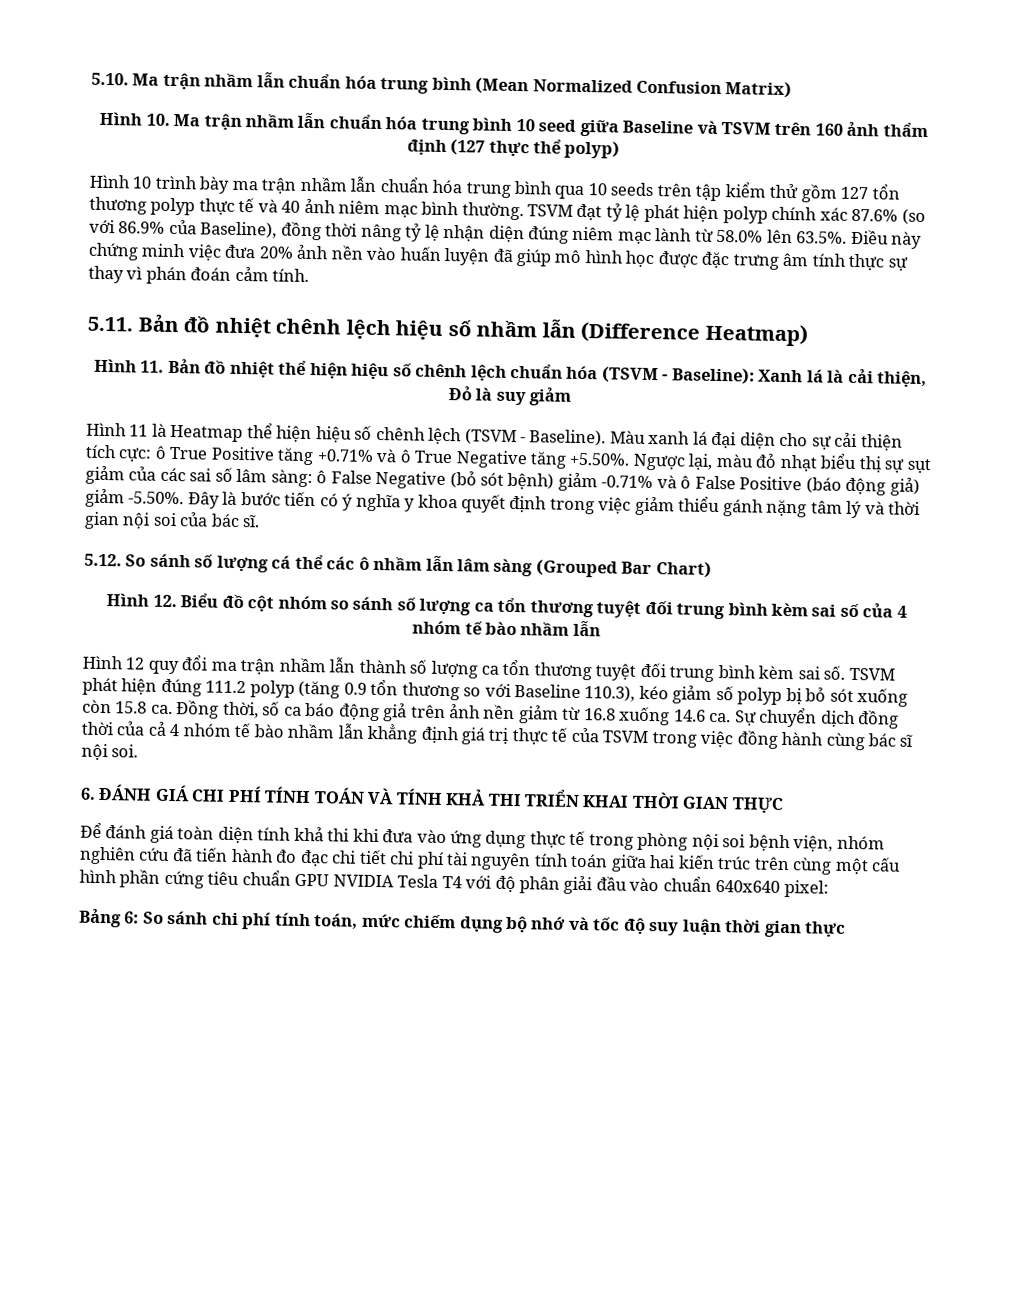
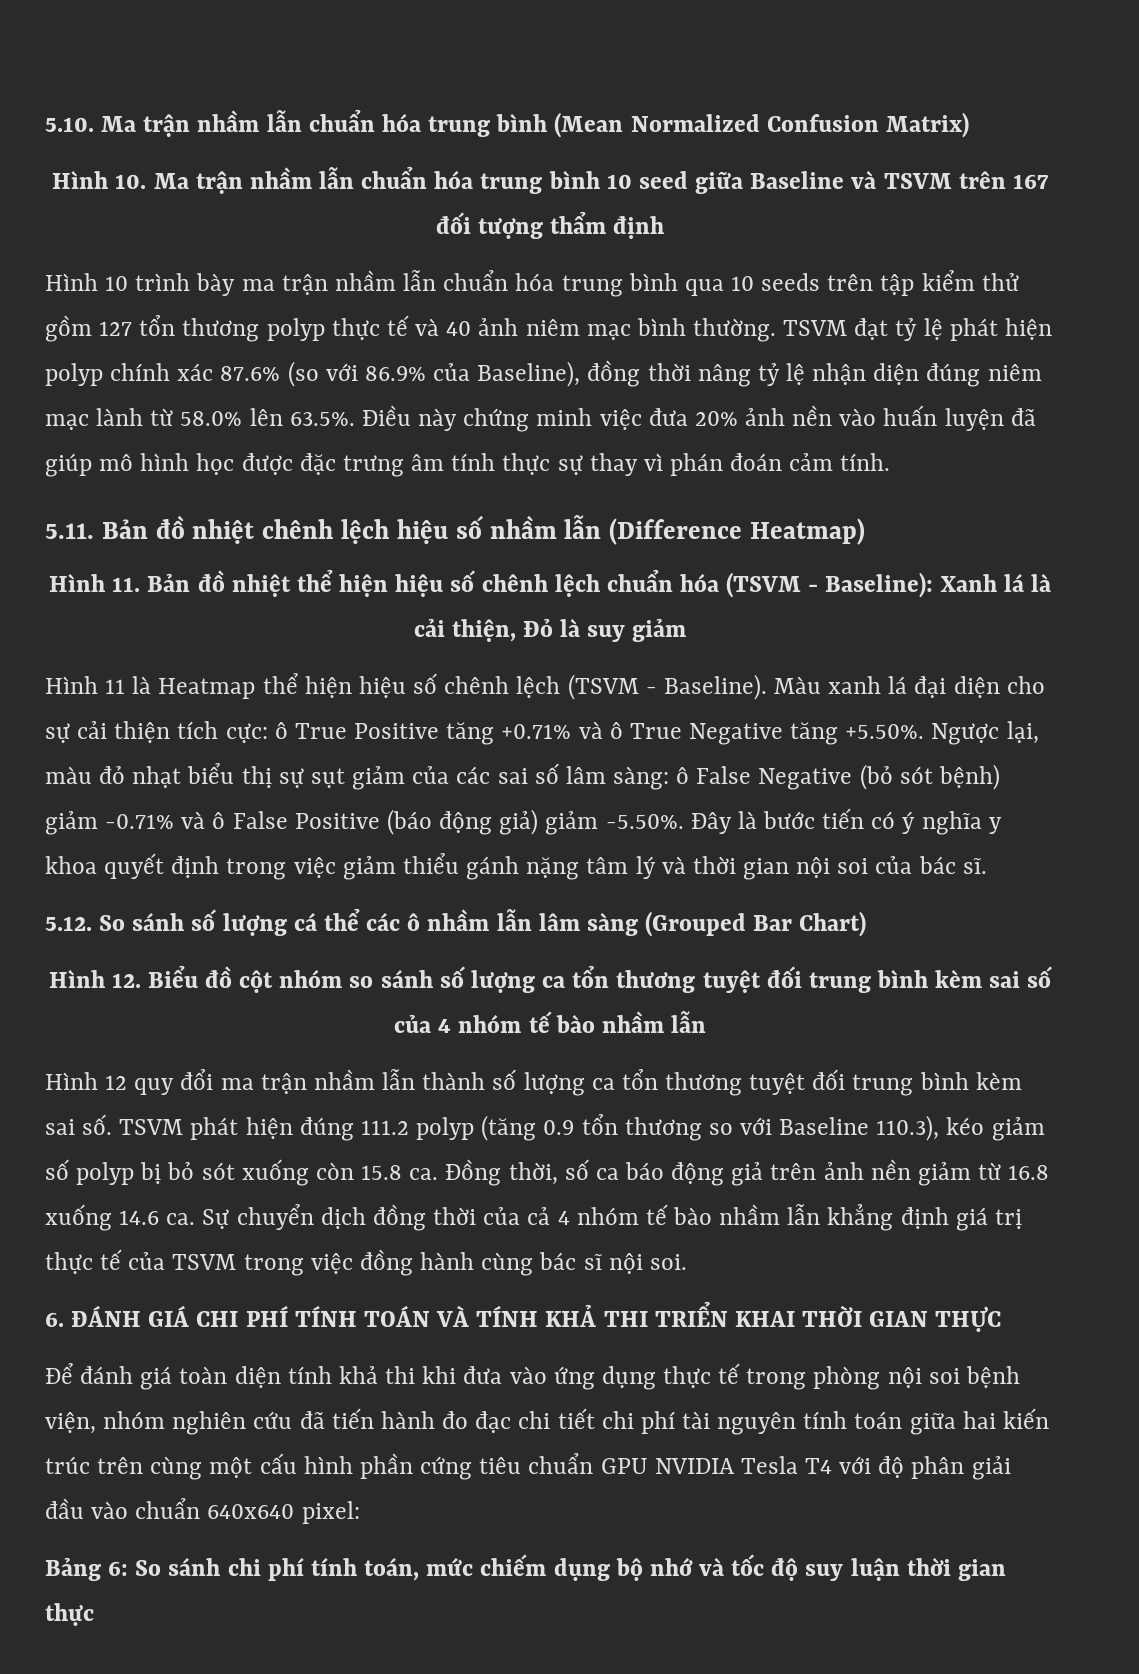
- Hình 10. Ma trận nhầm lẫn chuẩn hóa trung bình 10 seed giữa Baseline và TSVM trên 160 ảnh thẩm định (127 thực thể polyp)
+ Hình 10. Ma trận nhầm lẫn chuẩn hóa trung bình 10 seed giữa Baseline và TSVM trên 167 đối tượng thẩm định

